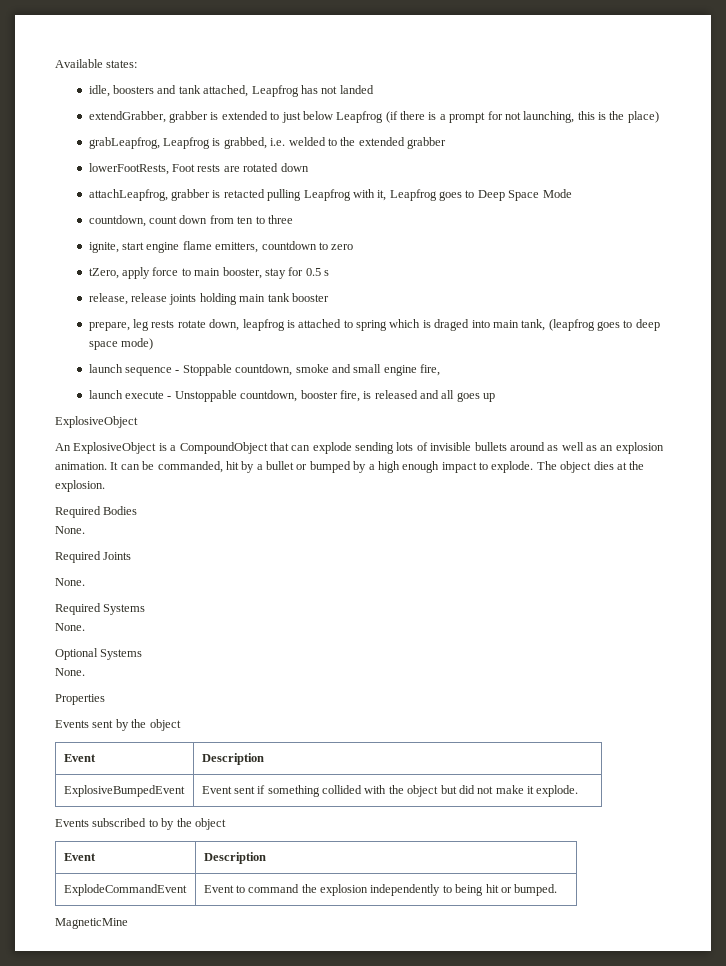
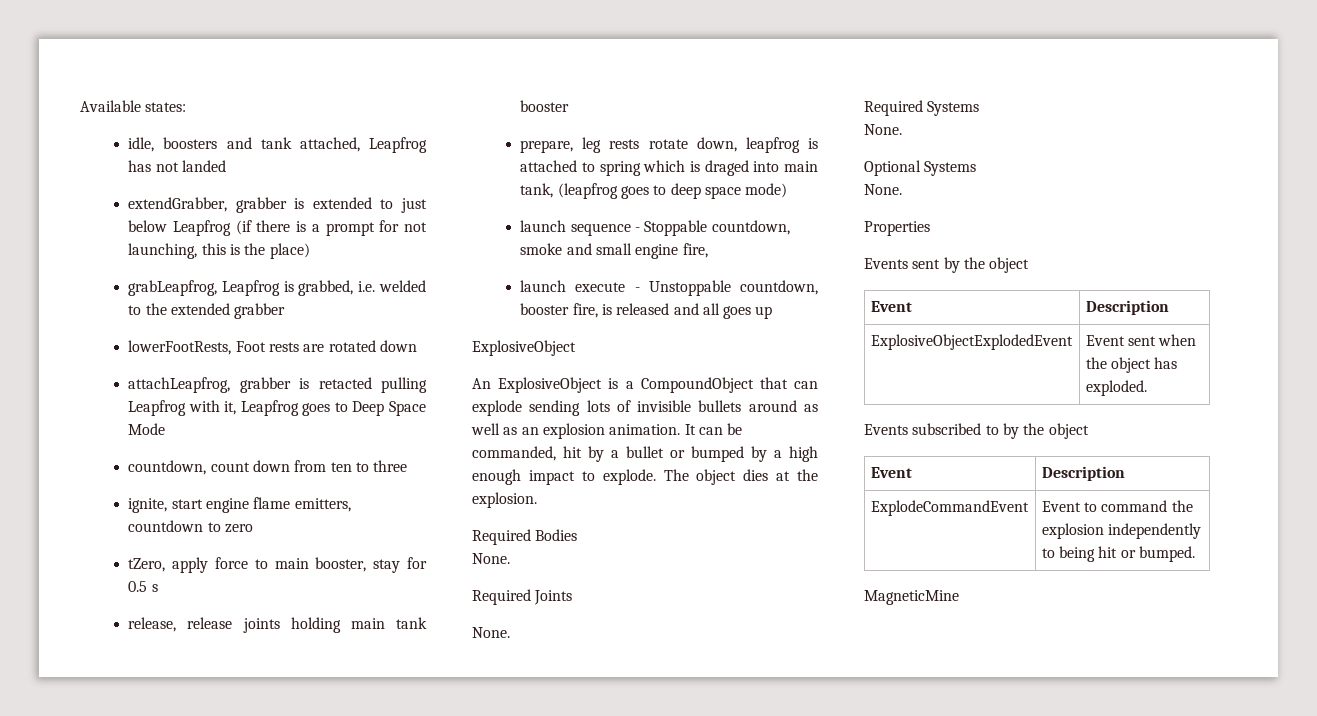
- ExplosiveBumpedEvent | Event sent if something collided with the object but did not make it explode.
+ ExplosiveObjectExplodedEvent | Event sent when the object has exploded.

